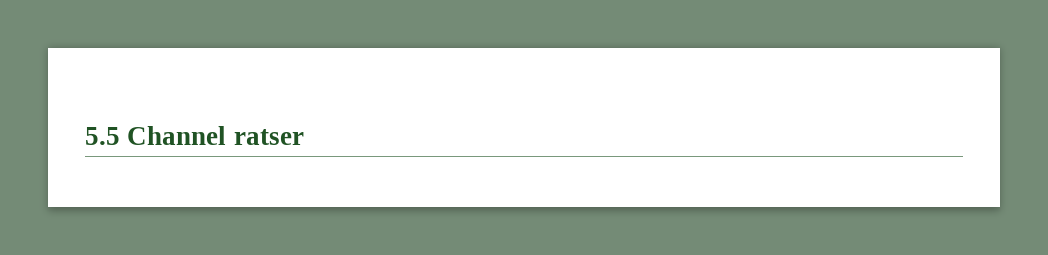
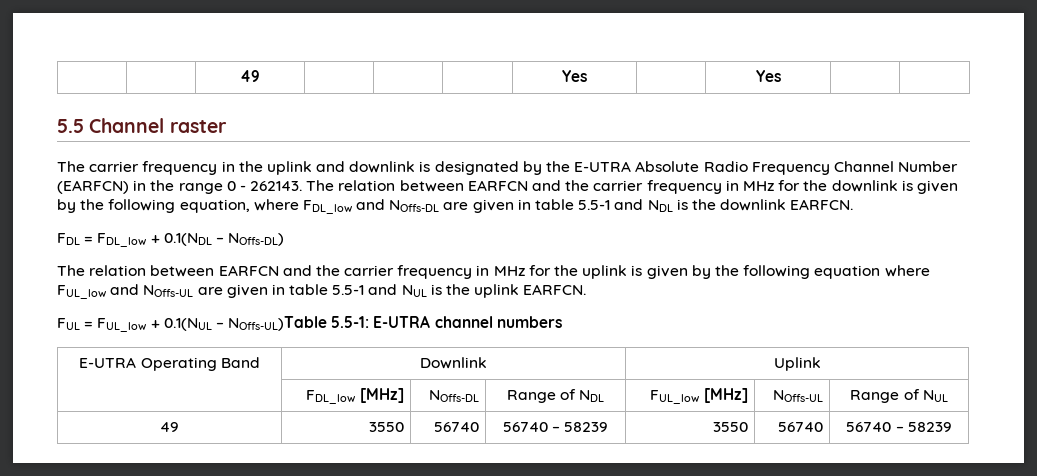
- 5.5 Channel ratser
+ | | 49 | | | | Yes | | Yes | |
+ 5.5 Channel raster
+ The carrier frequency in the uplink and downlink is designated by the E-UTRA Absolute Radio Frequency Channel Number (EARFCN) in the range 0 - 262143. The relation between EARFCN and the carrier frequency in MHz for the downlink is given by the following equation, where FDL_low and NOffs-DL are given in table 5.5-1 and NDL is the downlink EARFCN.
+ FDL = FDL_low + 0.1(NDL – NOffs-DL)
+ The relation between EARFCN and the carrier frequency in MHz for the uplink is given by the following equation where FUL_low and NOffs-UL are given in table 5.5-1 and NUL is the uplink EARFCN.
+ FUL = FUL_low + 0.1(NUL – NOffs-UL)Table 5.5-1: E-UTRA channel numbers
+ E-UTRA Operating Band | Downlink | Uplink
+ | FDL_low [MHz] | NOffs-DL | Range of NDL | FUL_low [MHz] | NOffs-UL | Range of NUL
+ 49 | 3550 | 56740 | 56740 – 58239 | 3550 | 56740 | 56740 – 58239

